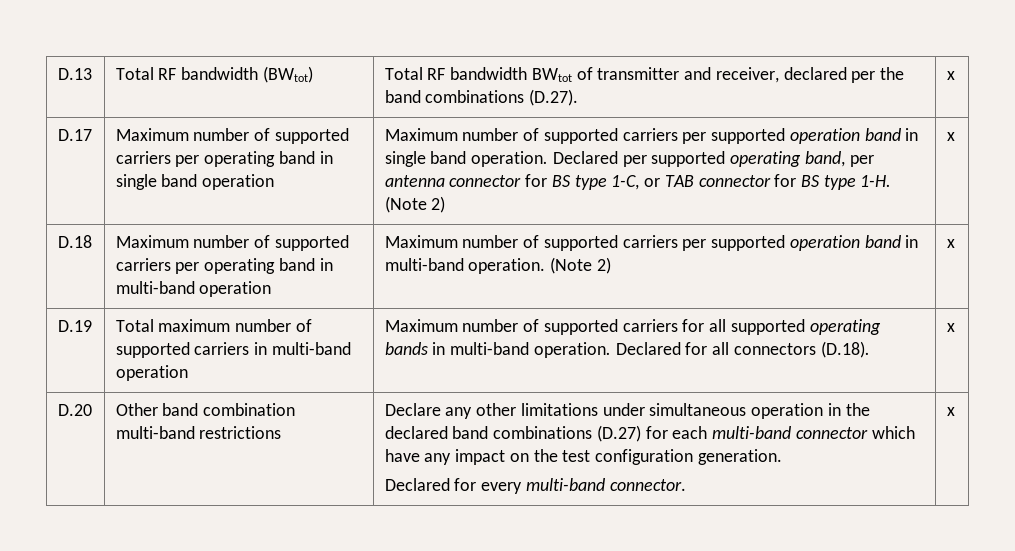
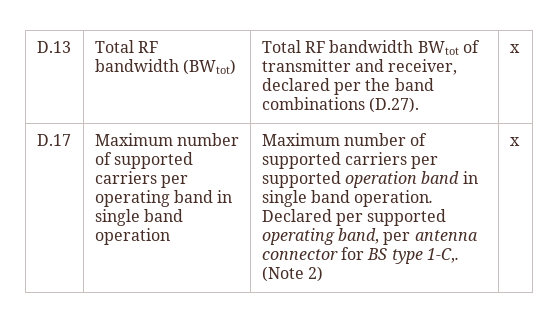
- Declared per supported operating band, per antenna connector for BS type 1-C, or TAB connector for BS type 1-H. (Note 2) | x
- D.18 | Maximum number of supported carriers per operating band in multi-band operation | Maximum number of supported carriers per supported operation band in multi-band operation. (Note 2) | x
- D.19 | Total maximum number of supported carriers in multi-band operation | Maximum number of supported carriers for all supported operating bands in multi-band operation. Declared for all connectors (D.18). | x
- D.20 | Other band combination multi-band restrictions | Declare any other limitations under simultaneous operation in the declared band combinations (D.27) for each multi-band connector which have any impact on the test configuration generation.
- Declared for every multi-band connector. | x
+ Declared per supported operating band, per antenna connector for BS type 1-C,. (Note 2) | x

